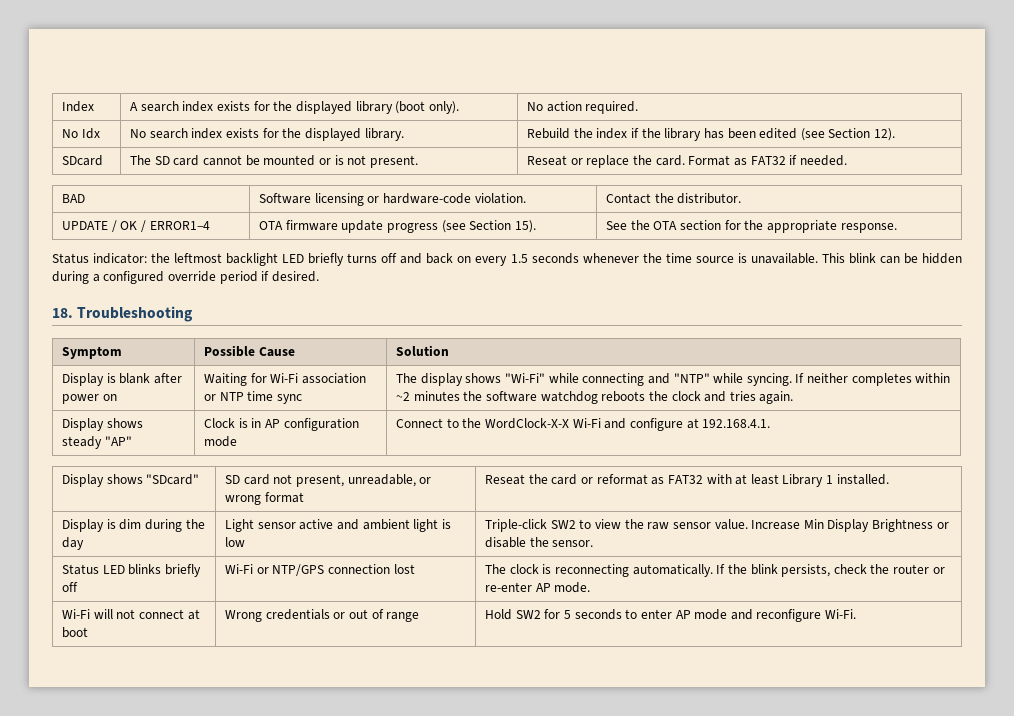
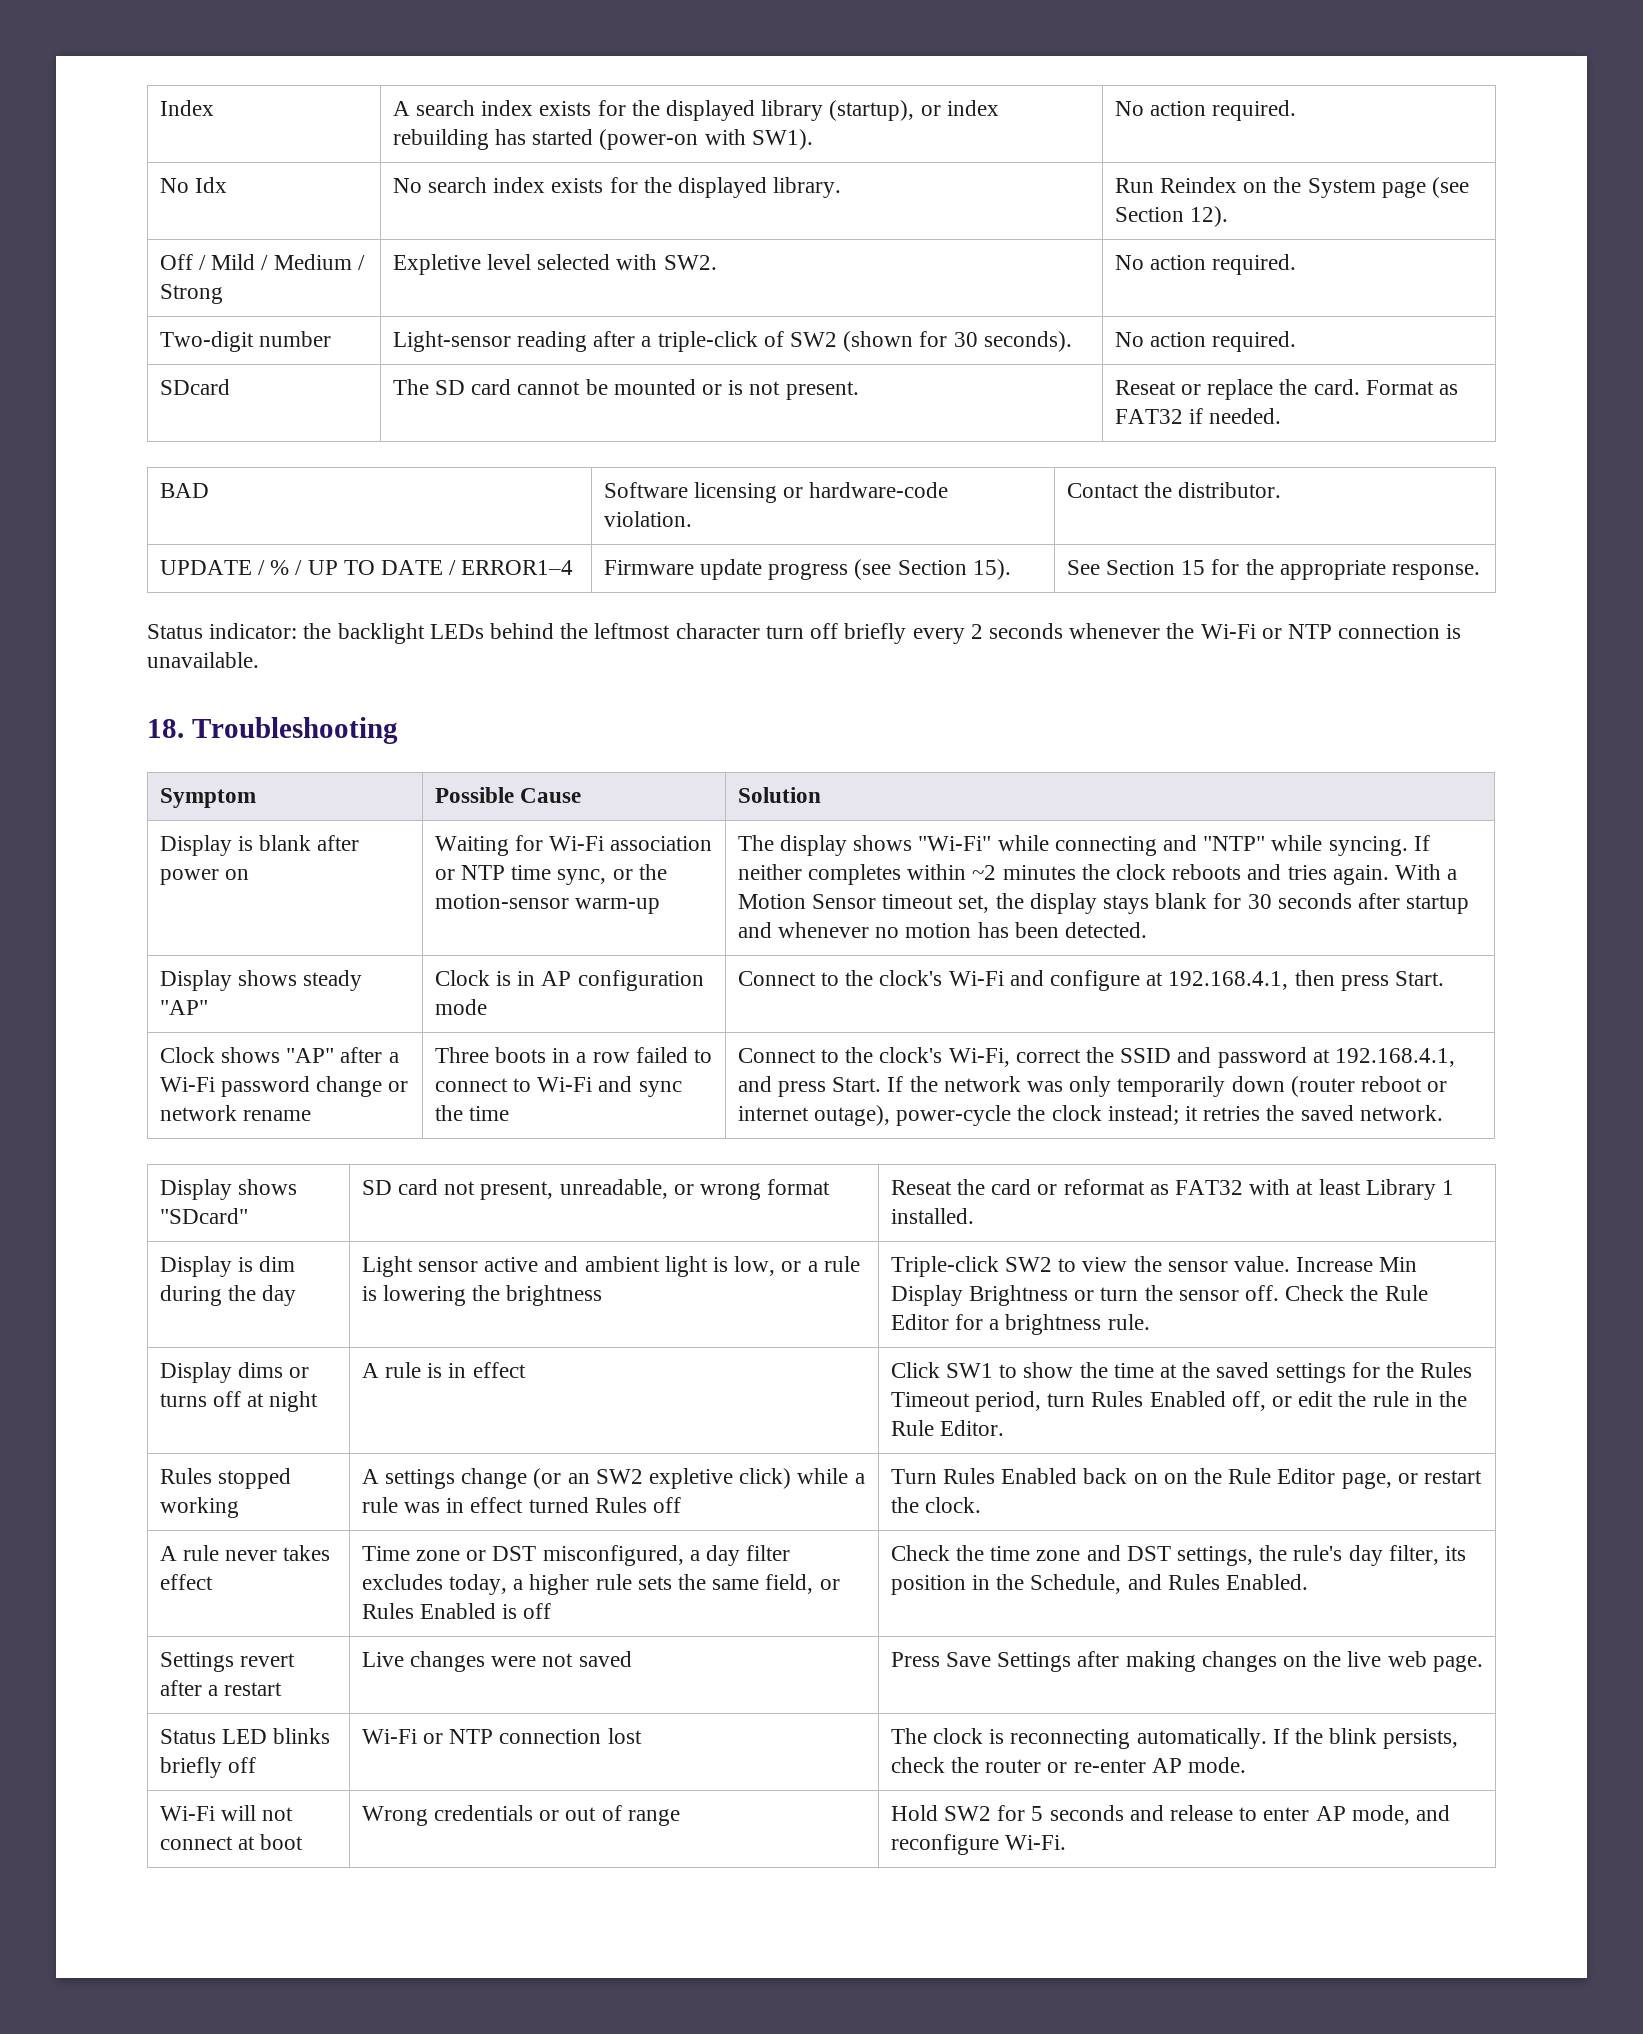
- Index | A search index exists for the displayed library (boot only). | No action required.
+ Index | A search index exists for the displayed library (startup), or index rebuilding has started (power-on with SW1). | No action required.
- No Idx | No search index exists for the displayed library. | Rebuild the index if the library has been edited (see Section 12).
+ No Idx | No search index exists for the displayed library. | Run Reindex on the System page (see Section 12).
+ Off / Mild / Medium / Strong | Expletive level selected with SW2. | No action required.
+ Two-digit number | Light-sensor reading after a triple-click of SW2 (shown for 30 seconds). | No action required.
- UPDATE / OK / ERROR1–4 | OTA firmware update progress (see Section 15). | See the OTA section for the appropriate response.
+ UPDATE / % / UP TO DATE / ERROR1–4 | Firmware update progress (see Section 15). | See Section 15 for the appropriate response.
- Status indicator: the leftmost backlight LED briefly turns off and back on every 1.5 seconds whenever the time source is unavailable. This blink can be hidden during a configured override period if desired.
+ Status indicator: the backlight LEDs behind the leftmost character turn off briefly every 2 seconds whenever the Wi-Fi or NTP connection is unavailable.
- Waiting for Wi-Fi association or NTP time sync
+ Waiting for Wi-Fi association or NTP time sync, or the motion-sensor warm-up
- If neither completes within ~2 minutes the software watchdog reboots the clock and tries again.
+ If neither completes within ~2 minutes the clock reboots and tries again. With a Motion Sensor timeout set, the display stays blank for 30 seconds after startup and whenever no motion has been detected.
- Display shows steady "AP" | Clock is in AP configuration mode | Connect to the WordClock-X-X Wi-Fi and configure at 192.168.4.1.
+ Display shows steady "AP" | Clock is in AP configuration mode | Connect to the clock's Wi-Fi and configure at 192.168.4.1, then press Start.
+ Clock shows "AP" after a Wi-Fi password change or network rename | Three boots in a row failed to connect to Wi-Fi and sync the time | Connect to the clock's Wi-Fi, correct the SSID and password at 192.168.4.1, and press Start. If the network was only temporarily down (router reboot or internet outage), power-cycle the clock instead; it retries the saved network.
- Light sensor active and ambient light is low
+ Light sensor active and ambient light is low, or a rule is lowering the brightness
- Triple-click SW2 to view the raw sensor value.
+ Triple-click SW2 to view the sensor value.
- Increase Min Display Brightness or disable the sensor.
+ Increase Min Display Brightness or turn the sensor off. Check the Rule Editor for a brightness rule.
+ Display dims or turns off at night | A rule is in effect | Click SW1 to show the time at the saved settings for the Rules Timeout period, turn Rules Enabled off, or edit the rule in the Rule Editor.
+ Rules stopped working | A settings change (or an SW2 expletive click) while a rule was in effect turned Rules off | Turn Rules Enabled back on on the Rule Editor page, or restart the clock.
+ A rule never takes effect | Time zone or DST misconfigured, a day filter excludes today, a higher rule sets the same field, or Rules Enabled is off | Check the time zone and DST settings, the rule's day filter, its position in the Schedule, and Rules Enabled.
+ Settings revert after a restart | Live changes were not saved | Press Save Settings after making changes on the live web page.
- Status LED blinks briefly off | Wi-Fi or NTP/GPS connection lost | The clock is reconnecting automatically. If the blink persists, check the router or re-enter AP mode.
+ Status LED blinks briefly off | Wi-Fi or NTP connection lost | The clock is reconnecting automatically. If the blink persists, check the router or re-enter AP mode.
- Wi-Fi will not connect at boot | Wrong credentials or out of range | Hold SW2 for 5 seconds to enter AP mode and reconfigure Wi-Fi.
+ Wi-Fi will not connect at boot | Wrong credentials or out of range | Hold SW2 for 5 seconds and release to enter AP mode, and reconfigure Wi-Fi.

